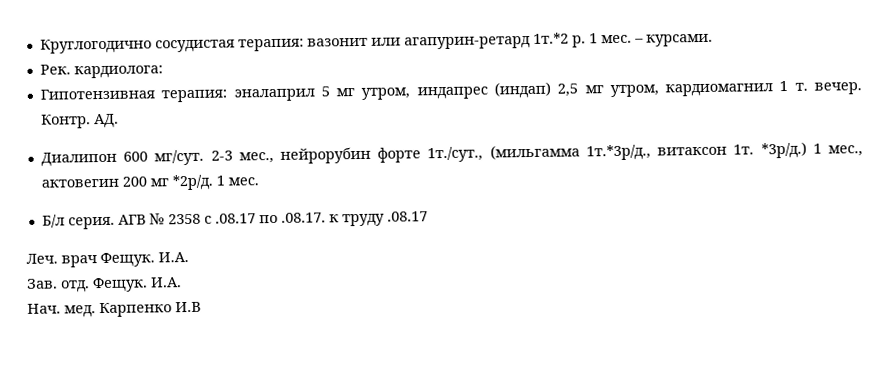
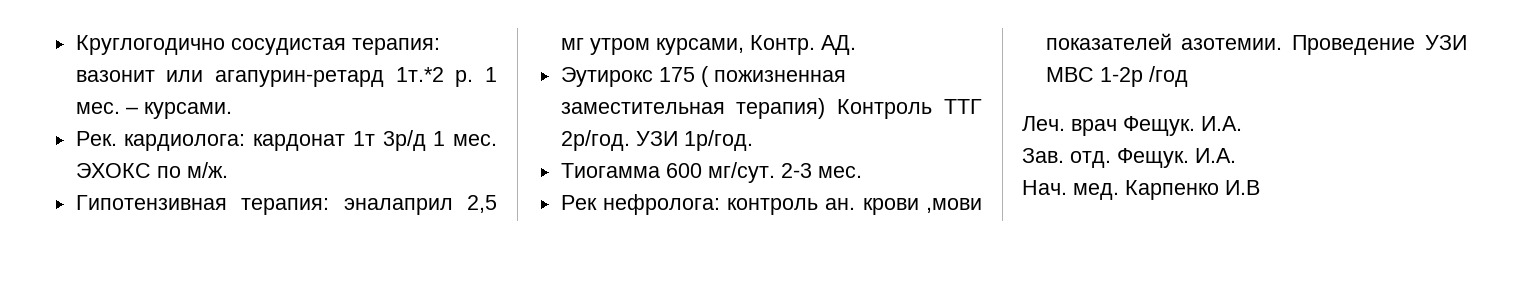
- Рек. кардиолога:
- Гипотензивная терапия: эналаприл 5 мг утром, индапрес (индап) 2,5 мг утром, кардиомагнил 1 т. вечер. Контр. АД.
- Диалипон 600 мг/сут. 2-3 мес., нейрорубин форте 1т./сут., (мильгамма 1т.*3р/д., витаксон 1т. *3р/д.) 1 мес., актовегин 200 мг *2р/д. 1 мес.
- Б/л серия. АГВ № 2358 с .08.17 по .08.17. к труду .08.17
+ Рек. кардиолога: кардонат 1т 3р/д 1 мес. ЭХОКС по м/ж.
+ Гипотензивная терапия: эналаприл 2,5 мг утром курсами, Контр. АД.
+ Эутирокс 175 ( пожизненная заместительная терапия) Контроль ТТГ 2р/год. УЗИ 1р/год.
+ Тиогамма 600 мг/сут. 2-3 мес.
+ Рек нефролога: контроль ан. крови ,мови показателей азотемии. Проведение УЗИ МВС 1-2р /год

